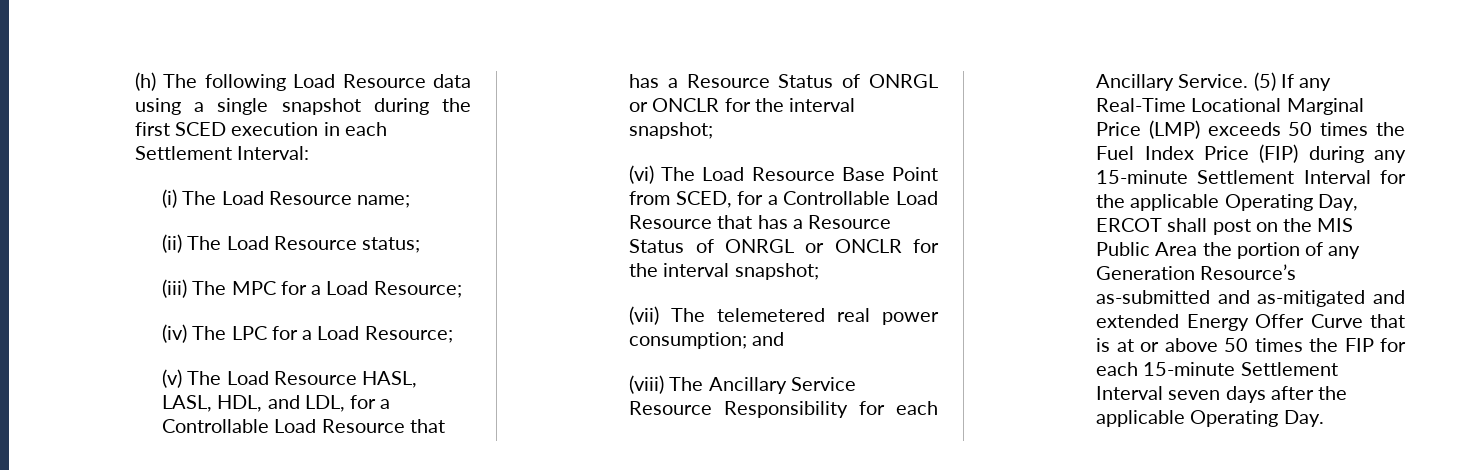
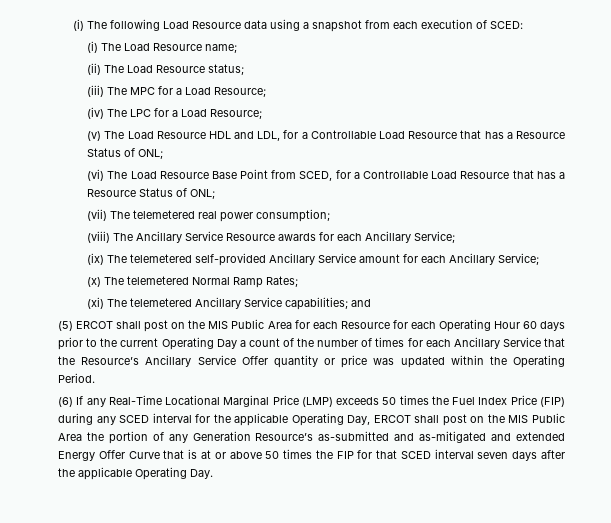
- (h) The following Load Resource data using a single snapshot during the first SCED execution in each Settlement Interval:
+ (i) The following Load Resource data using a snapshot from each execution of SCED:
- (v) The Load Resource HASL, LASL, HDL, and LDL, for a Controllable Load Resource that has a Resource Status of ONRGL or ONCLR for the interval snapshot;
+ (v) The Load Resource HDL and LDL, for a Controllable Load Resource that has a Resource Status of ONL;
- (vi) The Load Resource Base Point from SCED, for a Controllable Load Resource that has a Resource Status of ONRGL or ONCLR for the interval snapshot;
+ (vi) The Load Resource Base Point from SCED, for a Controllable Load Resource that has a Resource Status of ONL;
- (vii) The telemetered real power consumption; and
+ (vii) The telemetered real power consumption;
- (viii) The Ancillary Service Resource Responsibility for each Ancillary Service. (5) If any Real-Time Locational Marginal Price (LMP) exceeds 50 times the Fuel Index Price (FIP) during any 15-minute Settlement Interval for the applicable Operating Day, ERCOT shall post on the MIS Public Area the portion of any Generation Resource’s as-submitted and as-mitigated and extended Energy Offer Curve that is at or above 50 times the FIP for each 15-minute Settlement Interval seven days after the applicable Operating Day.
+ (viii) The Ancillary Service Resource awards for each Ancillary Service;
+ (ix) The telemetered self-provided Ancillary Service amount for each Ancillary Service;
+ (x) The telemetered Normal Ramp Rates;
+ (xi) The telemetered Ancillary Service capabilities; and
+ (5) ERCOT shall post on the MIS Public Area for each Resource for each Operating Hour 60 days prior to the current Operating Day a count of the number of times for each Ancillary Service that the Resource’s Ancillary Service Offer quantity or price was updated within the Operating Period.
+ (6) If any Real-Time Locational Marginal Price (LMP) exceeds 50 times the Fuel Index Price (FIP) during any SCED interval for the applicable Operating Day, ERCOT shall post on the MIS Public Area the portion of any Generation Resource’s as-submitted and as-mitigated and extended Energy Offer Curve that is at or above 50 times the FIP for that SCED interval seven days after the applicable Operating Day.

